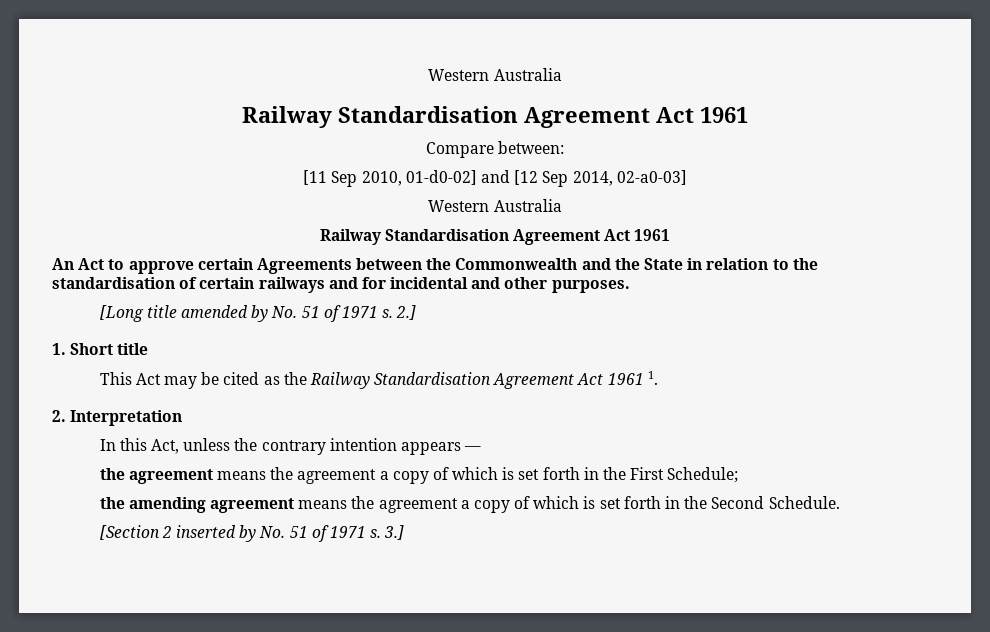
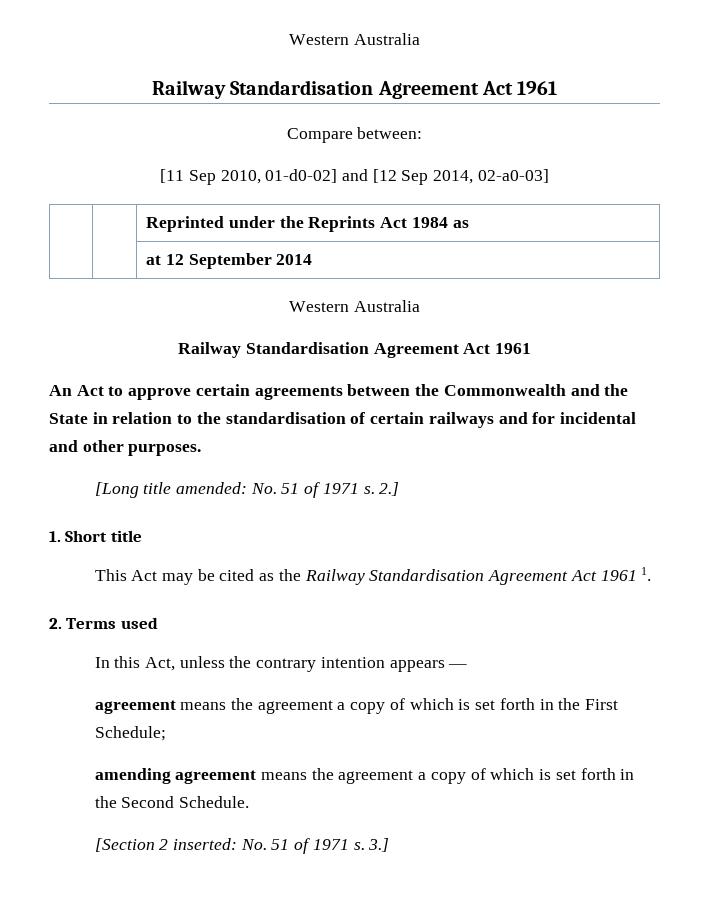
+ | | Reprinted under the Reprints Act 1984 as
+ | | at 12 September 2014
- An Act to approve certain Agreements between the Commonwealth and the State in relation to the standardisation of certain railways and for incidental and other purposes.
+ An Act to approve certain agreements between the Commonwealth and the State in relation to the standardisation of certain railways and for incidental and other purposes.
- [Long title amended by No. 51 of 1971 s.
+ [Long title amended: No. 51 of 1971 s.
- 2. Interpretation
+ 2. Terms used
- the agreement means the agreement a copy of which is set forth in the First Schedule;
+ agreement means the agreement a copy of which is set forth in the First Schedule;
- the amending agreement means the agreement a copy of which is set forth in the Second Schedule.
+ amending agreement means the agreement a copy of which is set forth in the Second Schedule.
- [Section 2 inserted by No. 51 of 1971 s.
+ [Section 2 inserted: No. 51 of 1971 s.

